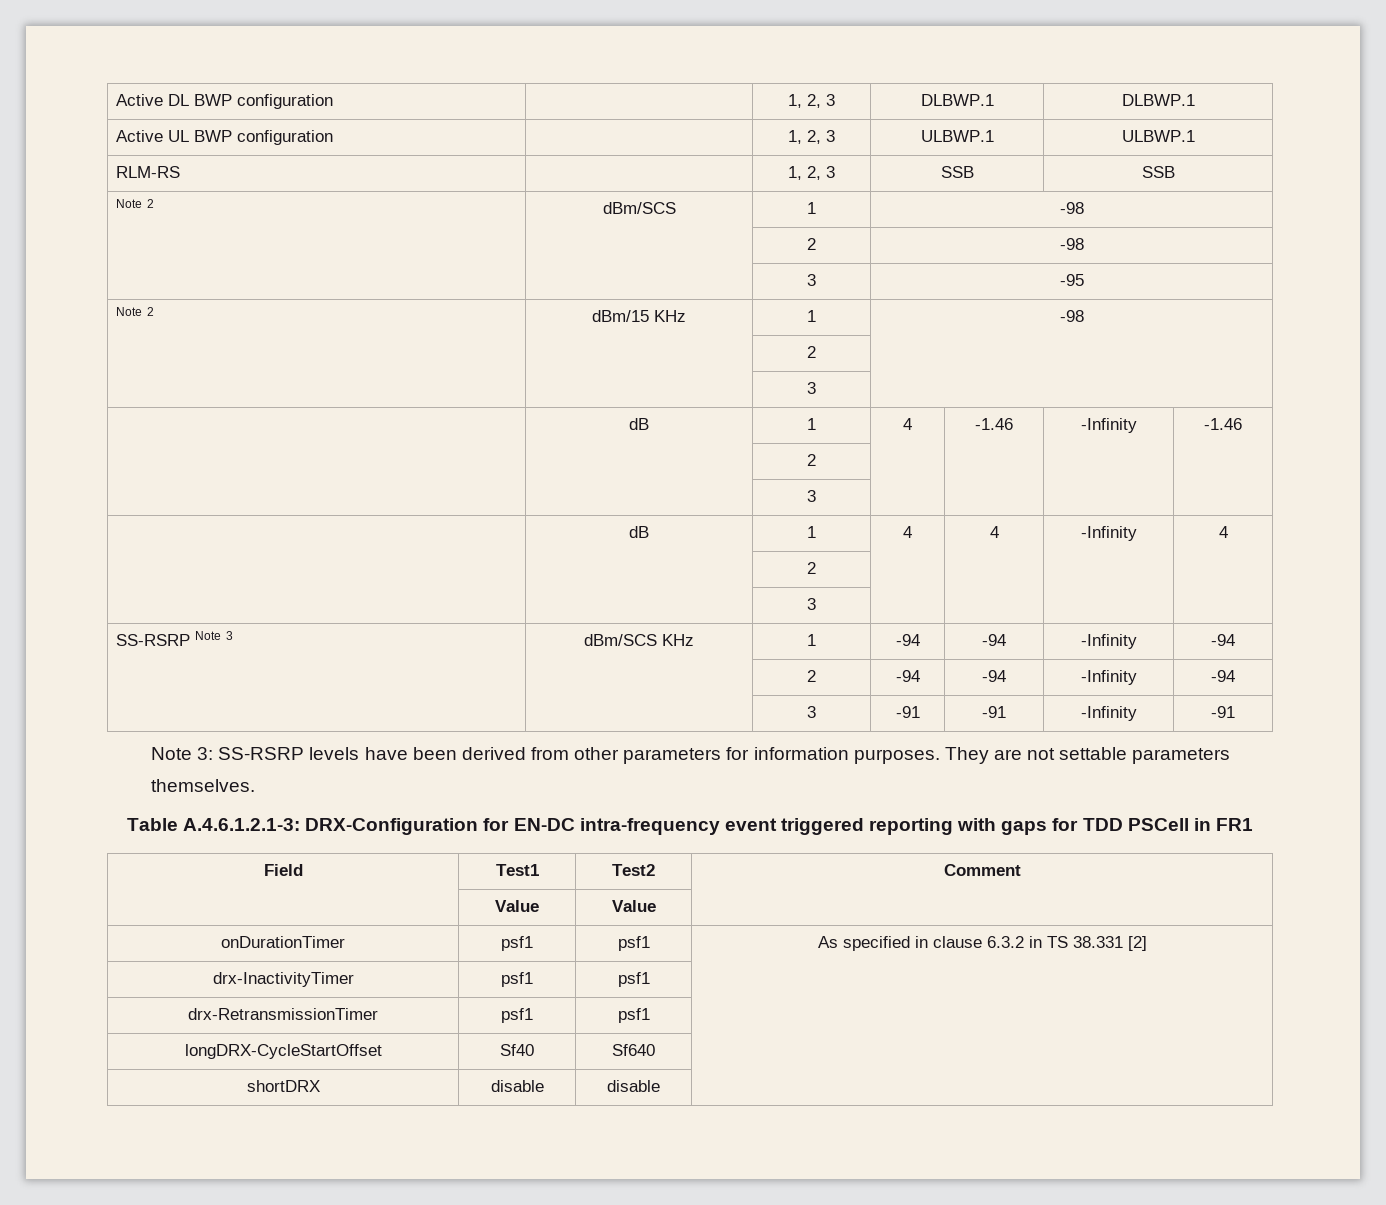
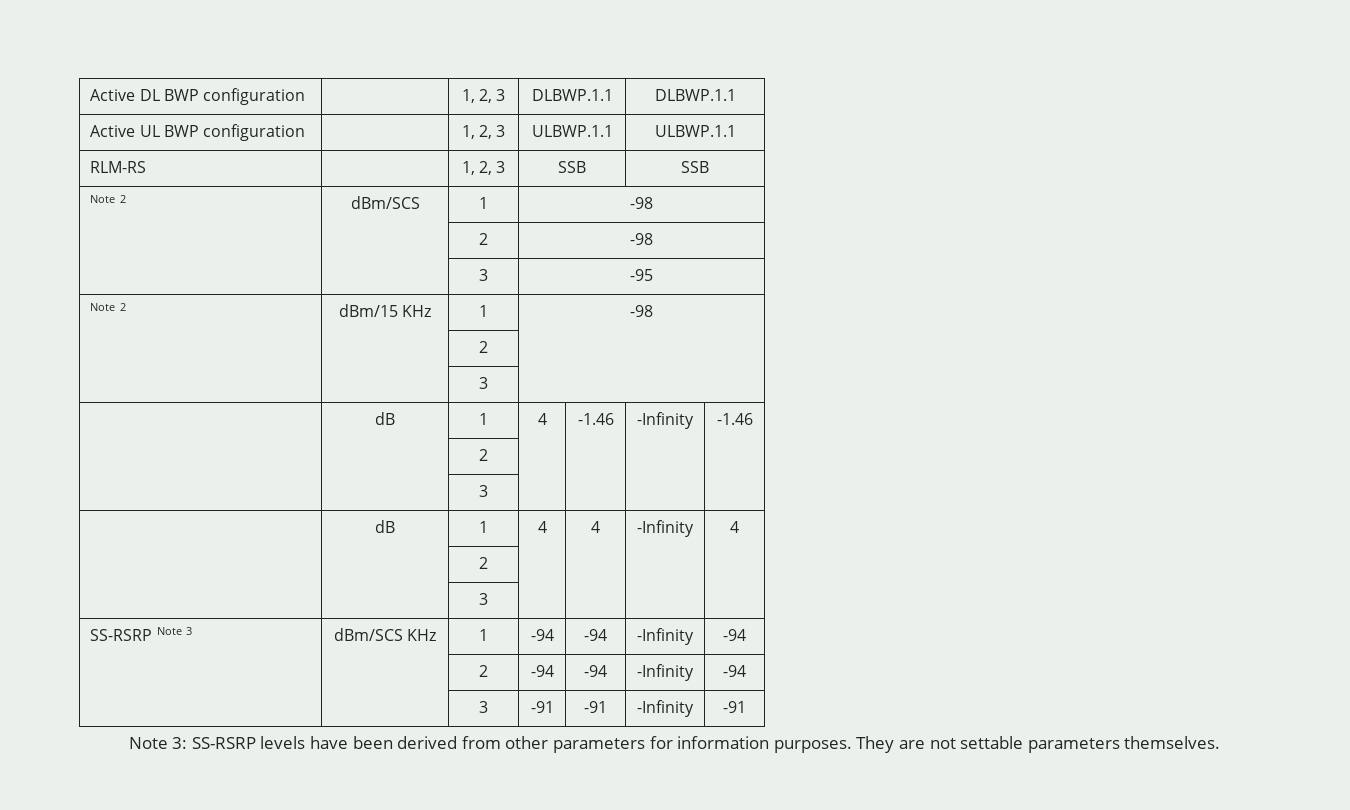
- Active DL BWP configuration | | 1, 2, 3 | DLBWP.1 | DLBWP.1
+ Active DL BWP configuration | | 1, 2, 3 | DLBWP.1.1 | DLBWP.1.1
- Active UL BWP configuration | | 1, 2, 3 | ULBWP.1 | ULBWP.1
+ Active UL BWP configuration | | 1, 2, 3 | ULBWP.1.1 | ULBWP.1.1
- Table A.4.6.1.2.1-3: DRX-Configuration for EN-DC intra-frequency event triggered reporting with gaps for TDD PSCell in FR1
- Field | Test1 | Test2 | Comment
- | Value | Value |
- onDurationTimer | psf1 | psf1 | As specified in clause 6.3.2 in TS 38.331 [2]
- drx-InactivityTimer | psf1 | psf1 |
- drx-RetransmissionTimer | psf1 | psf1 |
- longDRX-CycleStartOffset | Sf40 | Sf640 |
- shortDRX | disable | disable |

